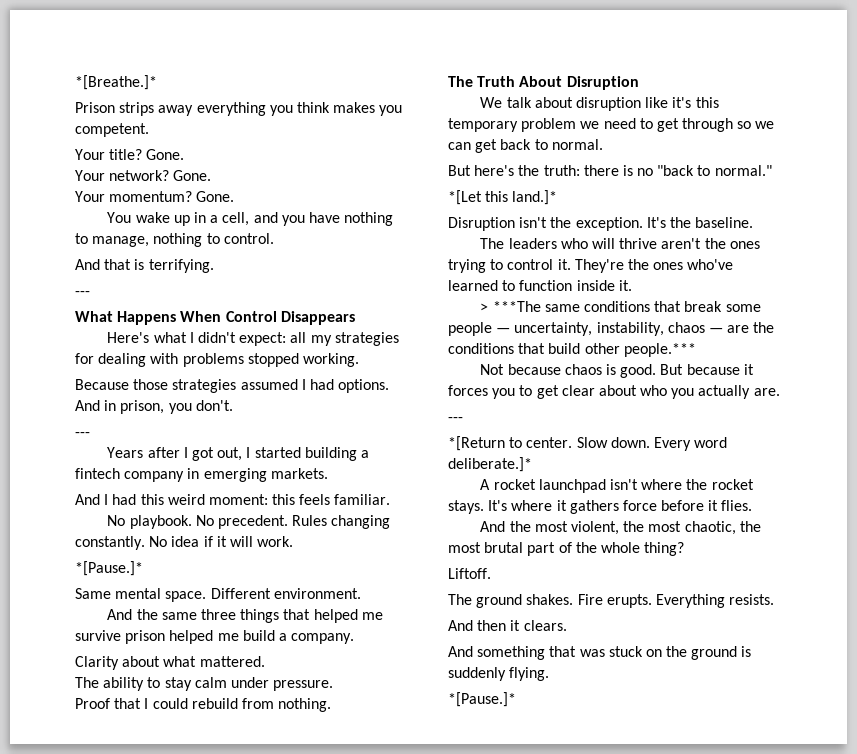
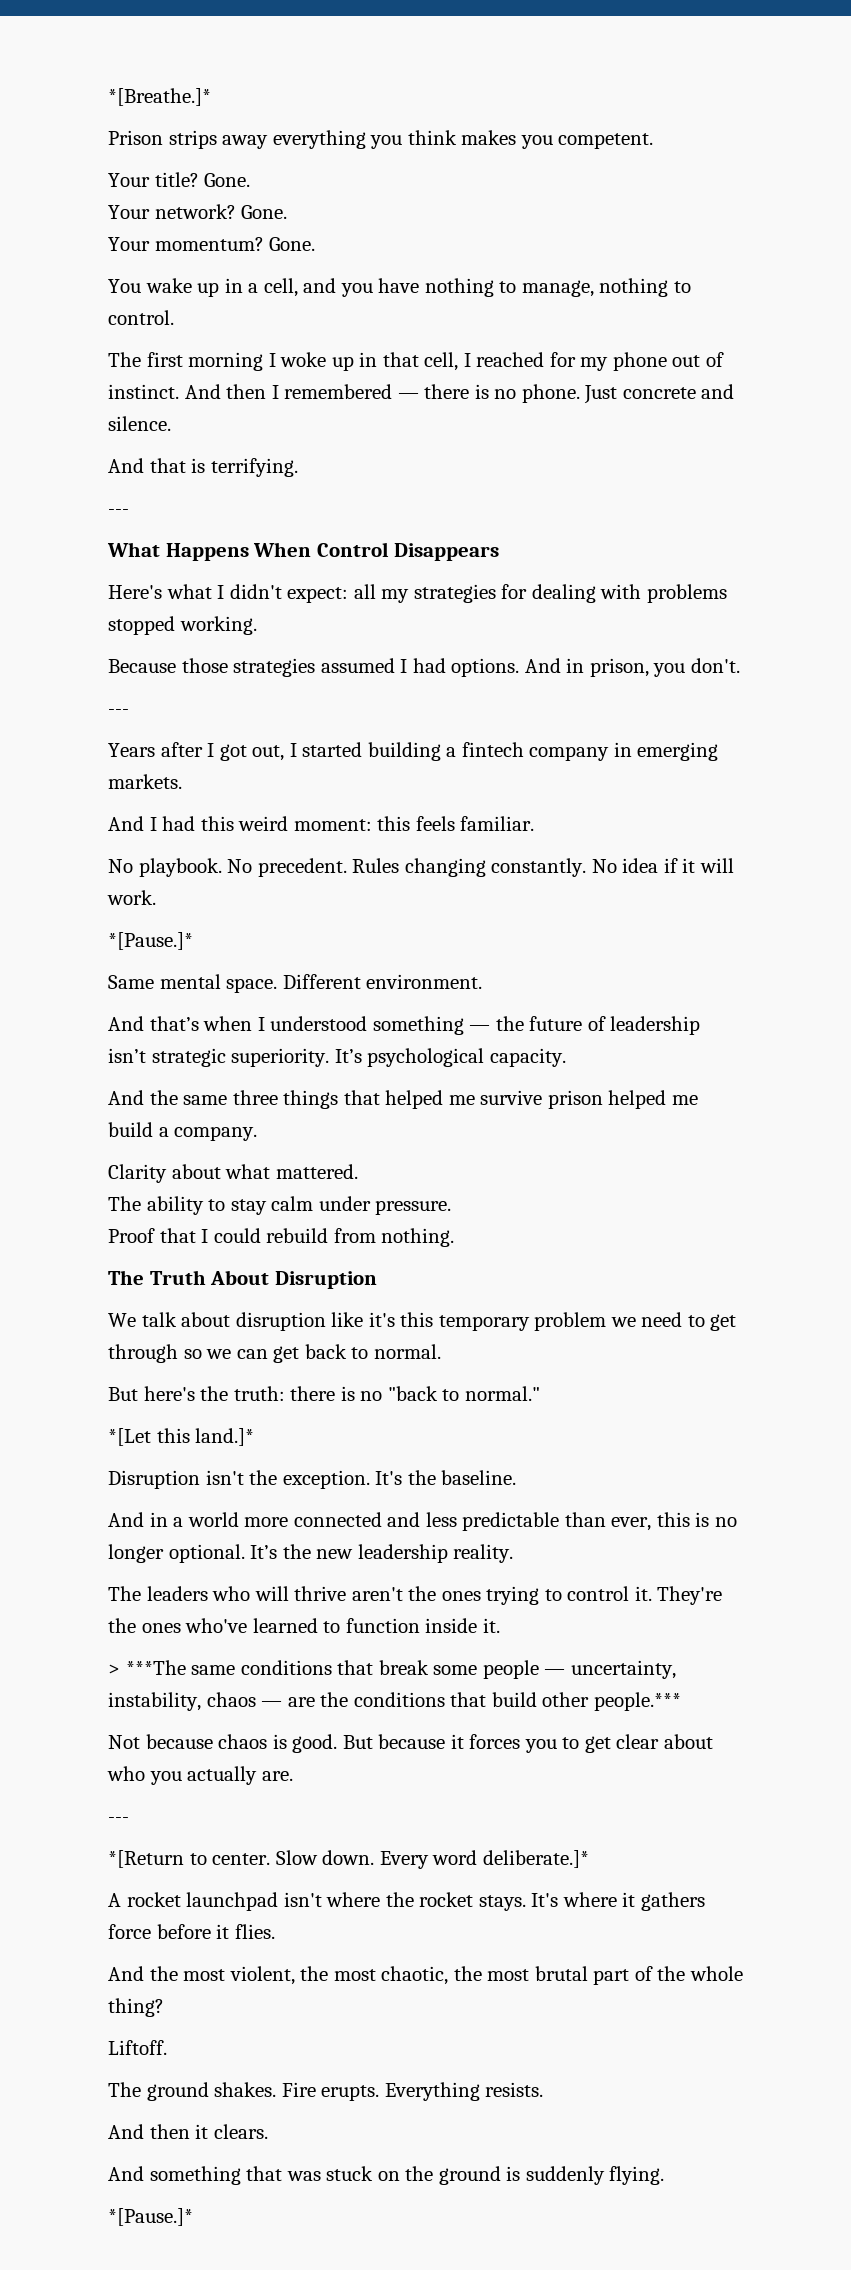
+ The first morning I woke up in that cell, I reached for my phone out of instinct. And then I remembered — there is no phone. Just concrete and silence.
+ And that’s when I understood something — the future of leadership isn’t strategic superiority. It’s psychological capacity.
+ And in a world more connected and less predictable than ever, this is no longer optional. It’s the new leadership reality.

